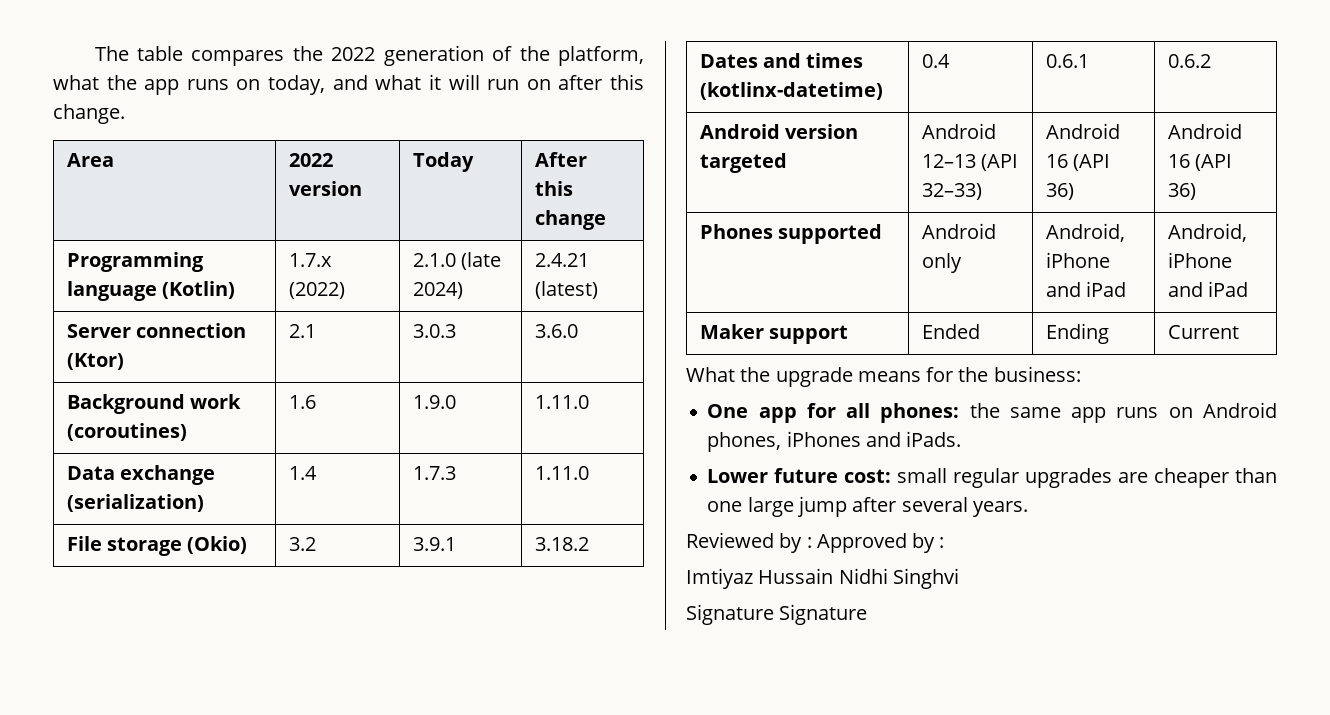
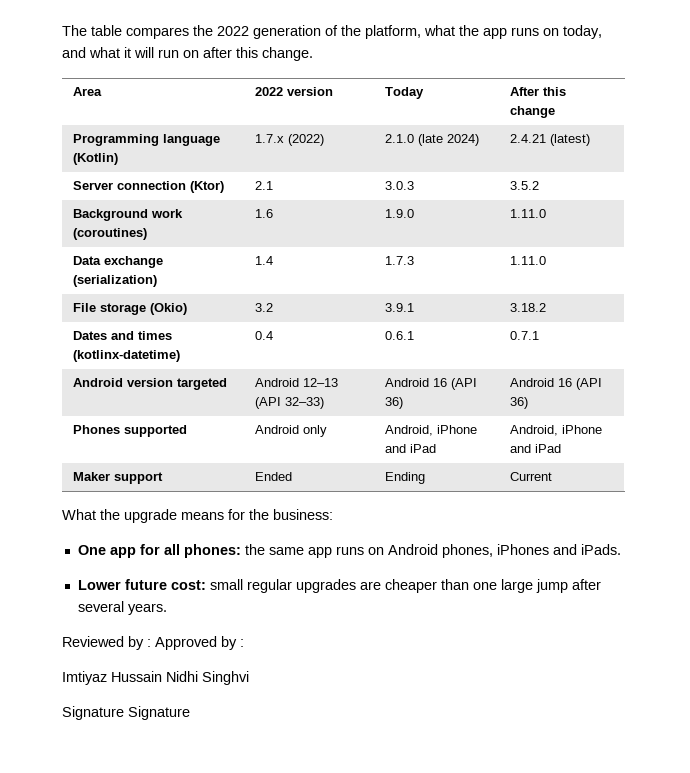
- Server connection (Ktor) | 2.1 | 3.0.3 | 3.6.0
+ Server connection (Ktor) | 2.1 | 3.0.3 | 3.5.2
- Dates and times (kotlinx-datetime) | 0.4 | 0.6.1 | 0.6.2
+ Dates and times (kotlinx-datetime) | 0.4 | 0.6.1 | 0.7.1

